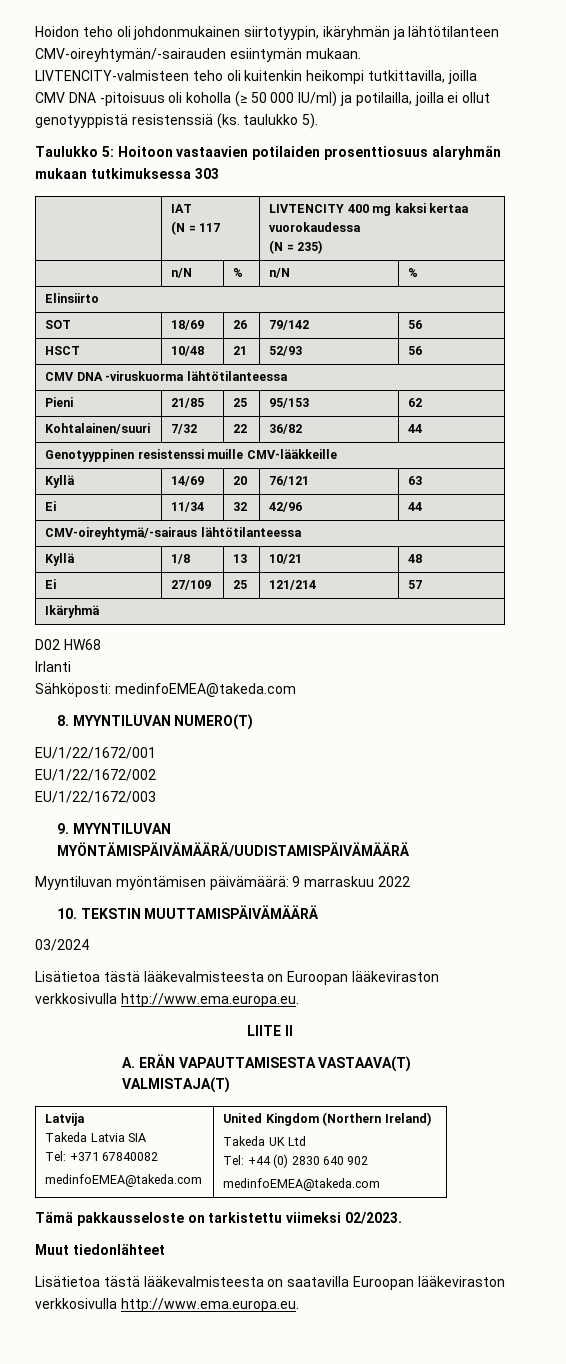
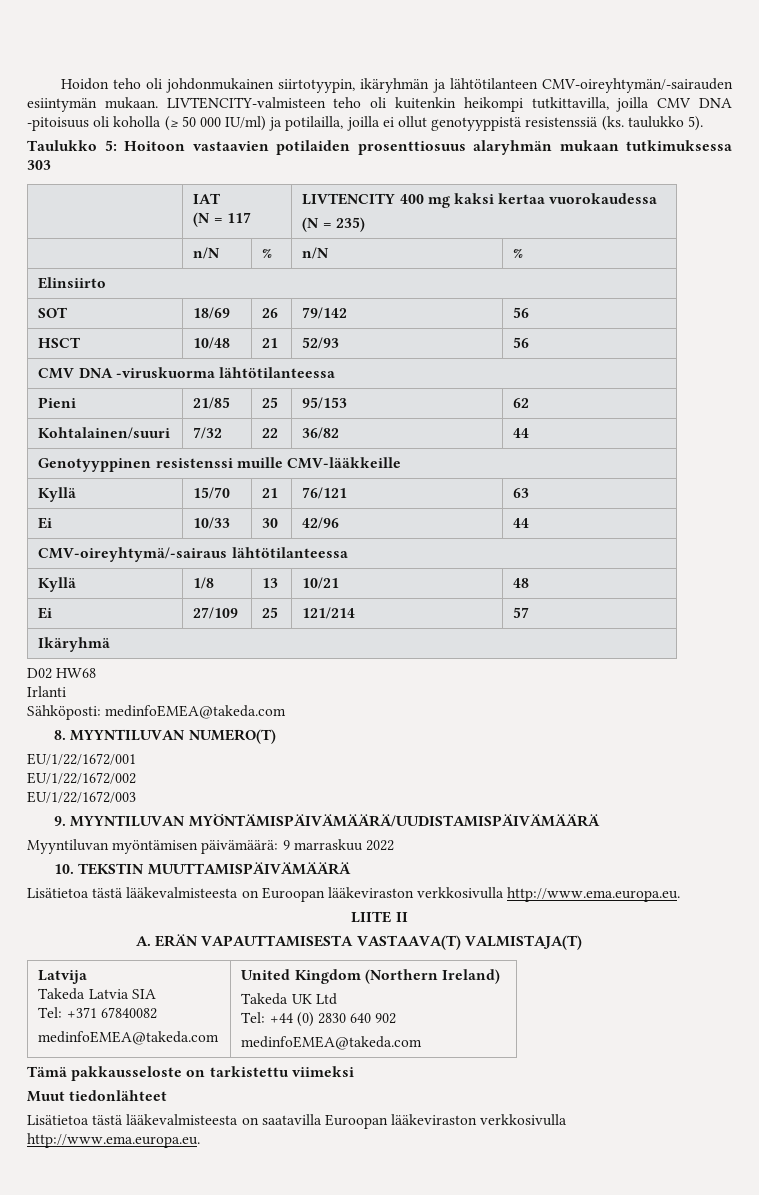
- Kyllä | 14/69 | 20 | 76/121 | 63
+ Kyllä | 15/70 | 21 | 76/121 | 63
- Ei | 11/34 | 32 | 42/96 | 44
+ Ei | 10/33 | 30 | 42/96 | 44
- 03/2024
- Tämä pakkausseloste on tarkistettu viimeksi 02/2023.
+ Tämä pakkausseloste on tarkistettu viimeksi

